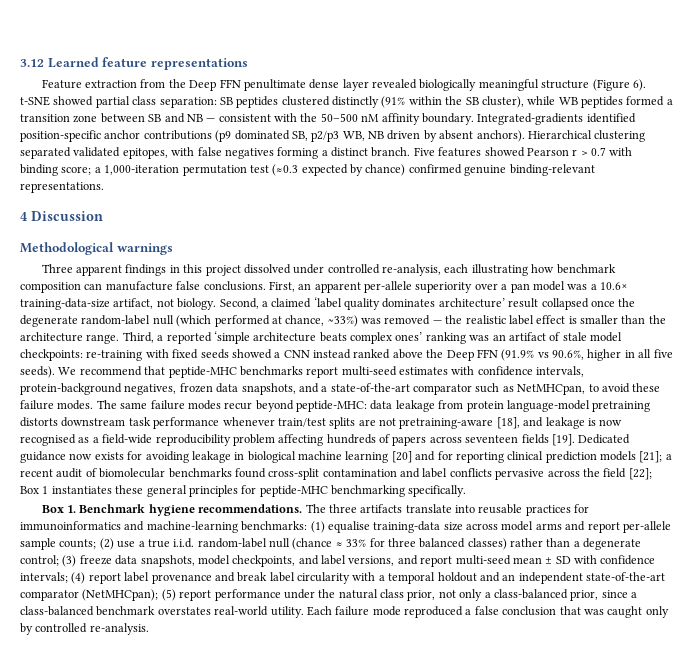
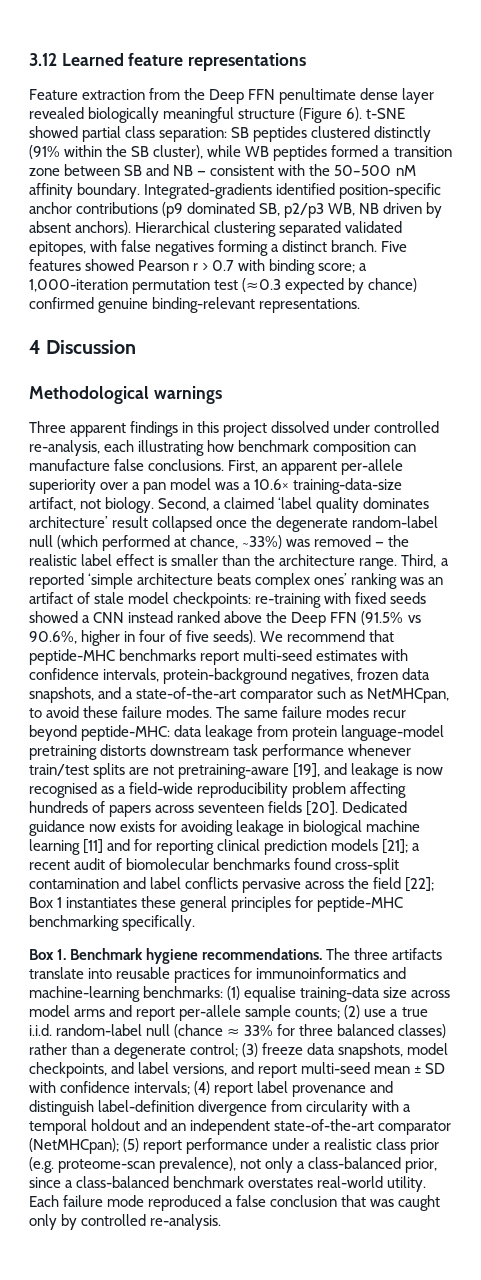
- Third, a reported ‘simple architecture beats complex ones’ ranking was an artifact of stale model checkpoints: re-training with fixed seeds showed a CNN instead ranked above the Deep FFN (91.9% vs 90.6%, higher in all five seeds).
+ Third, a reported ‘simple architecture beats complex ones’ ranking was an artifact of stale model checkpoints: re-training with fixed seeds showed a CNN instead ranked above the Deep FFN (91.5% vs 90.6%, higher in four of five seeds).
- The same failure modes recur beyond peptide-MHC: data leakage from protein language-model pretraining distorts downstream task performance whenever train/test splits are not pretraining-aware [18], and leakage is now recognised as a field-wide reproducibility problem affecting hundreds of papers across seventeen fields [19].
+ The same failure modes recur beyond peptide-MHC: data leakage from protein language-model pretraining distorts downstream task performance whenever train/test splits are not pretraining-aware [19], and leakage is now recognised as a field-wide reproducibility problem affecting hundreds of papers across seventeen fields [20].
- Dedicated guidance now exists for avoiding leakage in biological machine learning [20] and for reporting clinical prediction models [21]; a recent audit of biomolecular benchmarks found cross-split contamination and label conflicts pervasive across the field [22]; Box 1 instantiates these general principles for peptide-MHC benchmarking specifically.
+ Dedicated guidance now exists for avoiding leakage in biological machine learning [11] and for reporting clinical prediction models [21]; a recent audit of biomolecular benchmarks found cross-split contamination and label conflicts pervasive across the field [22]; Box 1 instantiates these general principles for peptide-MHC benchmarking specifically.
- (4) report label provenance and break label circularity with a temporal holdout and an independent state-of-the-art comparator (NetMHCpan);
+ (4) report label provenance and distinguish label-definition divergence from circularity with a temporal holdout and an independent state-of-the-art comparator (NetMHCpan);
- (5) report performance under the natural class prior, not only a class-balanced prior, since a class-balanced benchmark overstates real-world utility.
+ (5) report performance under a realistic class prior (e.g. proteome-scan prevalence), not only a class-balanced prior, since a class-balanced benchmark overstates real-world utility.

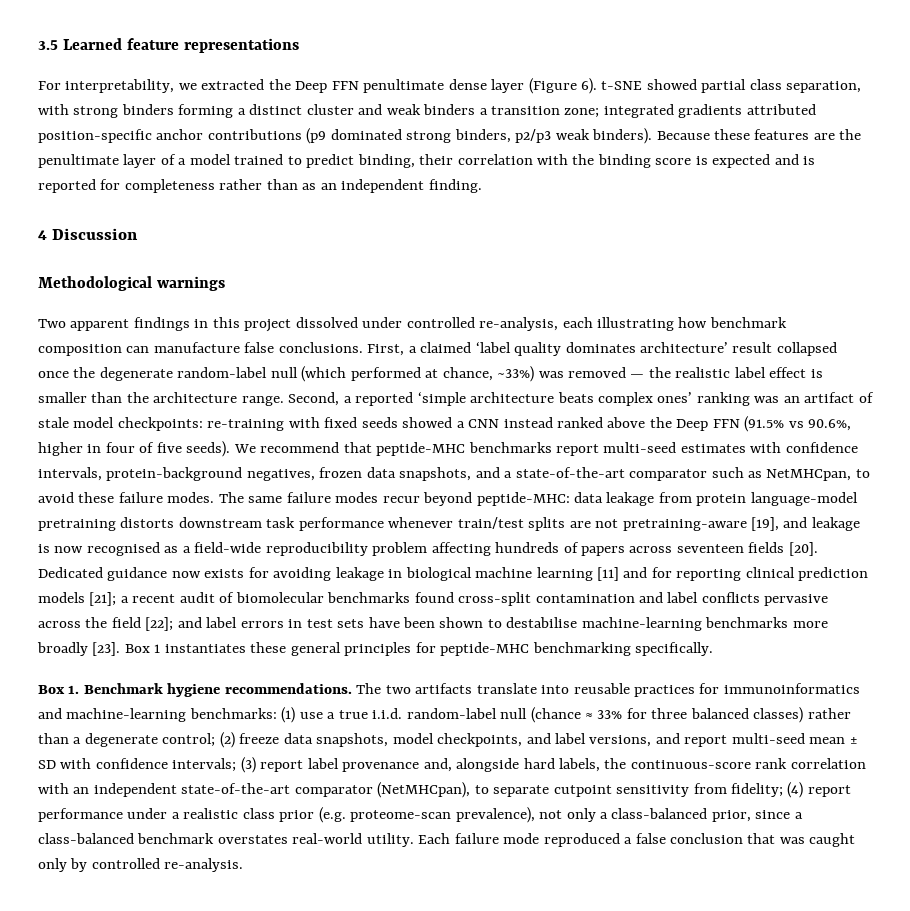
- 3.12 Learned feature representations
+ 3.5 Learned feature representations
- Feature extraction from the Deep FFN penultimate dense layer revealed biologically meaningful structure (Figure 6). t-SNE showed partial class separation: SB peptides clustered distinctly (91% within the SB cluster), while WB peptides formed a transition zone between SB and NB — consistent with the 50–500 nM affinity boundary. Integrated-gradients identified position-specific anchor contributions (p9 dominated SB, p2/p3 WB, NB driven by absent anchors). Hierarchical clustering separated validated epitopes, with false negatives forming a distinct branch. Five features showed Pearson r > 0.7 with binding score; a 1,000-iteration permutation test (≈0.3 expected by chance) confirmed genuine binding-relevant representations.
+ For interpretability, we extracted the Deep FFN penultimate dense layer (Figure 6). t-SNE showed partial class separation, with strong binders forming a distinct cluster and weak binders a transition zone; integrated gradients attributed position-specific anchor contributions (p9 dominated strong binders, p2/p3 weak binders). Because these features are the penultimate layer of a model trained to predict binding, their correlation with the binding score is expected and is reported for completeness rather than as an independent finding.
- Three apparent findings in this project dissolved under controlled re-analysis, each illustrating how benchmark composition can manufacture false conclusions.
+ Two apparent findings in this project dissolved under controlled re-analysis, each illustrating how benchmark composition can manufacture false conclusions.
- First, an apparent per-allele superiority over a pan model was a 10.6× training-data-size artifact, not biology. Second, a claimed ‘label quality dominates architecture’ result collapsed once the degenerate random-label null (which performed at chance, ~33%) was removed — the realistic label effect is smaller than the architecture range.
+ First, a claimed ‘label quality dominates architecture’ result collapsed once the degenerate random-label null (which performed at chance, ~33%) was removed — the realistic label effect is smaller than the architecture range.
- Third, a reported ‘simple architecture beats complex ones’ ranking was an artifact of stale model checkpoints: re-training with fixed seeds showed a CNN instead ranked above the Deep FFN (91.5% vs 90.6%, higher in four of five seeds).
+ Second, a reported ‘simple architecture beats complex ones’ ranking was an artifact of stale model checkpoints: re-training with fixed seeds showed a CNN instead ranked above the Deep FFN (91.5% vs 90.6%, higher in four of five seeds).
- Dedicated guidance now exists for avoiding leakage in biological machine learning [11] and for reporting clinical prediction models [21]; a recent audit of biomolecular benchmarks found cross-split contamination and label conflicts pervasive across the field [22]; Box 1 instantiates these general principles for peptide-MHC benchmarking specifically.
+ Dedicated guidance now exists for avoiding leakage in biological machine learning [11] and for reporting clinical prediction models [21]; a recent audit of biomolecular benchmarks found cross-split contamination and label conflicts pervasive across the field [22]; and label errors in test sets have been shown to destabilise machine-learning benchmarks more broadly [23]. Box 1 instantiates these general principles for peptide-MHC benchmarking specifically.
- The three artifacts translate into reusable practices for immunoinformatics and machine-learning benchmarks:
+ The two artifacts translate into reusable practices for immunoinformatics and machine-learning benchmarks:
- (1) equalise training-data size across model arms and report per-allele sample counts; (2) use a true i.i.d. random-label null (chance ≈ 33% for three balanced classes) rather than a degenerate control;
+ (1) use a true i.i.d. random-label null (chance ≈ 33% for three balanced classes) rather than a degenerate control;
- (3) freeze data snapshots, model checkpoints, and label versions, and report multi-seed mean ± SD with confidence intervals;
+ (2) freeze data snapshots, model checkpoints, and label versions, and report multi-seed mean ± SD with confidence intervals;
- (4) report label provenance and distinguish label-definition divergence from circularity with a temporal holdout and an independent state-of-the-art comparator (NetMHCpan); (5) report performance under a realistic class prior (e.g. proteome-scan prevalence), not only a class-balanced prior, since a class-balanced benchmark overstates real-world utility.
+ (3) report label provenance and, alongside hard labels, the continuous-score rank correlation with an independent state-of-the-art comparator (NetMHCpan), to separate cutpoint sensitivity from fidelity; (4) report performance under a realistic class prior (e.g. proteome-scan prevalence), not only a class-balanced prior, since a class-balanced benchmark overstates real-world utility.

